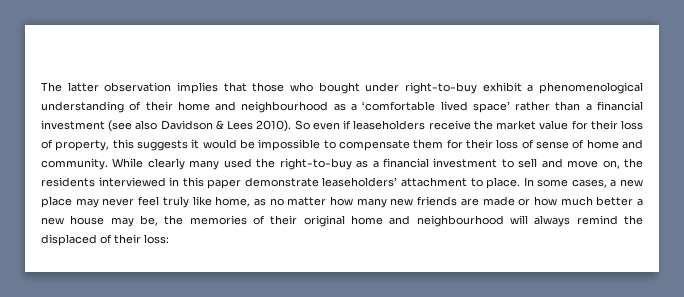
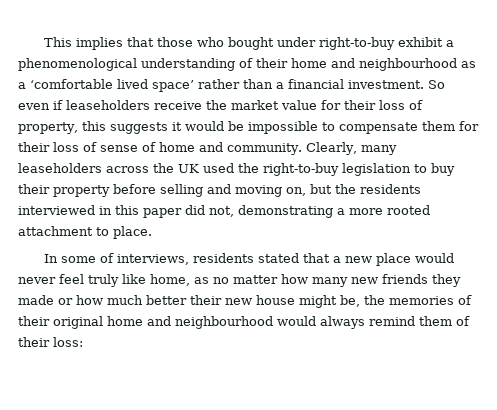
- The latter observation implies that those who bought under right-to-buy exhibit a phenomenological understanding of their home and neighbourhood as a ‘comfortable lived space’ rather than a financial investment (see also Davidson & Lees 2010).
+ This implies that those who bought under right-to-buy exhibit a phenomenological understanding of their home and neighbourhood as a ‘comfortable lived space’ rather than a financial investment.
- While clearly many used the right-to-buy as a financial investment to sell and move on, the residents interviewed in this paper demonstrate leaseholders’ attachment to place. In some cases, a new place may never feel truly like home, as no matter how many new friends are made or how much better a new house may be, the memories of their original home and neighbourhood will always remind the displaced of their loss:
+ Clearly, many leaseholders across the UK used the right-to-buy legislation to buy their property before selling and moving on, but the residents interviewed in this paper did not, demonstrating a more rooted attachment to place.
+ In some of interviews, residents stated that a new place would never feel truly like home, as no matter how many new friends they made or how much better their new house might be, the memories of their original home and neighbourhood would always remind them of their loss:

